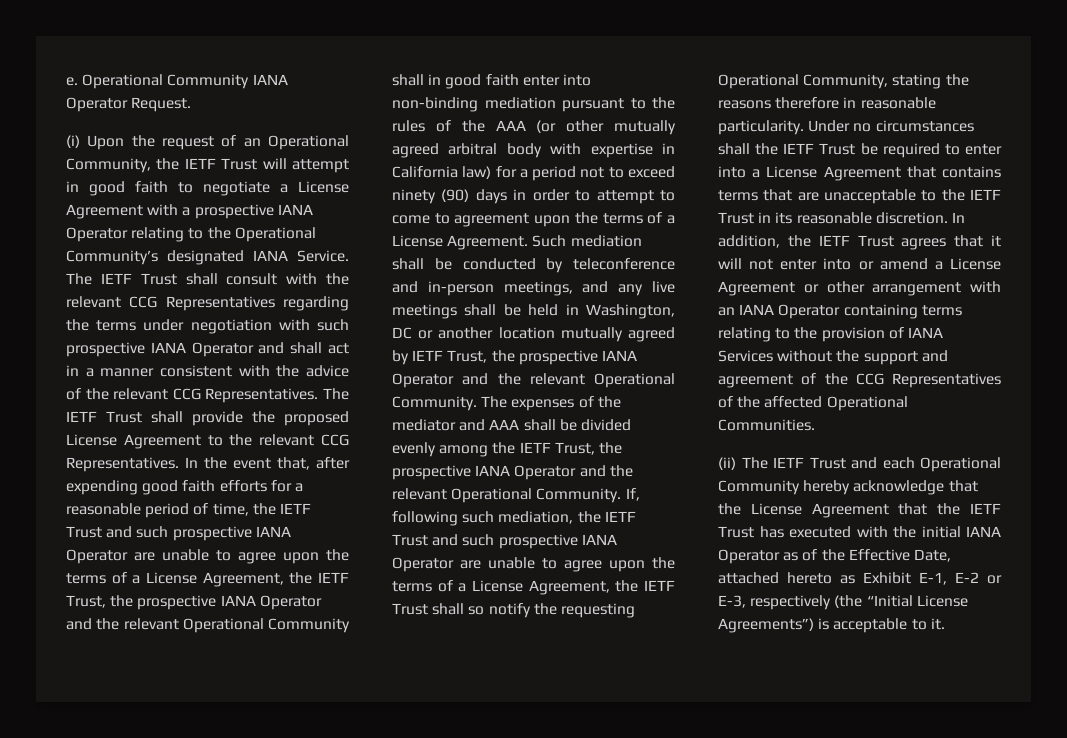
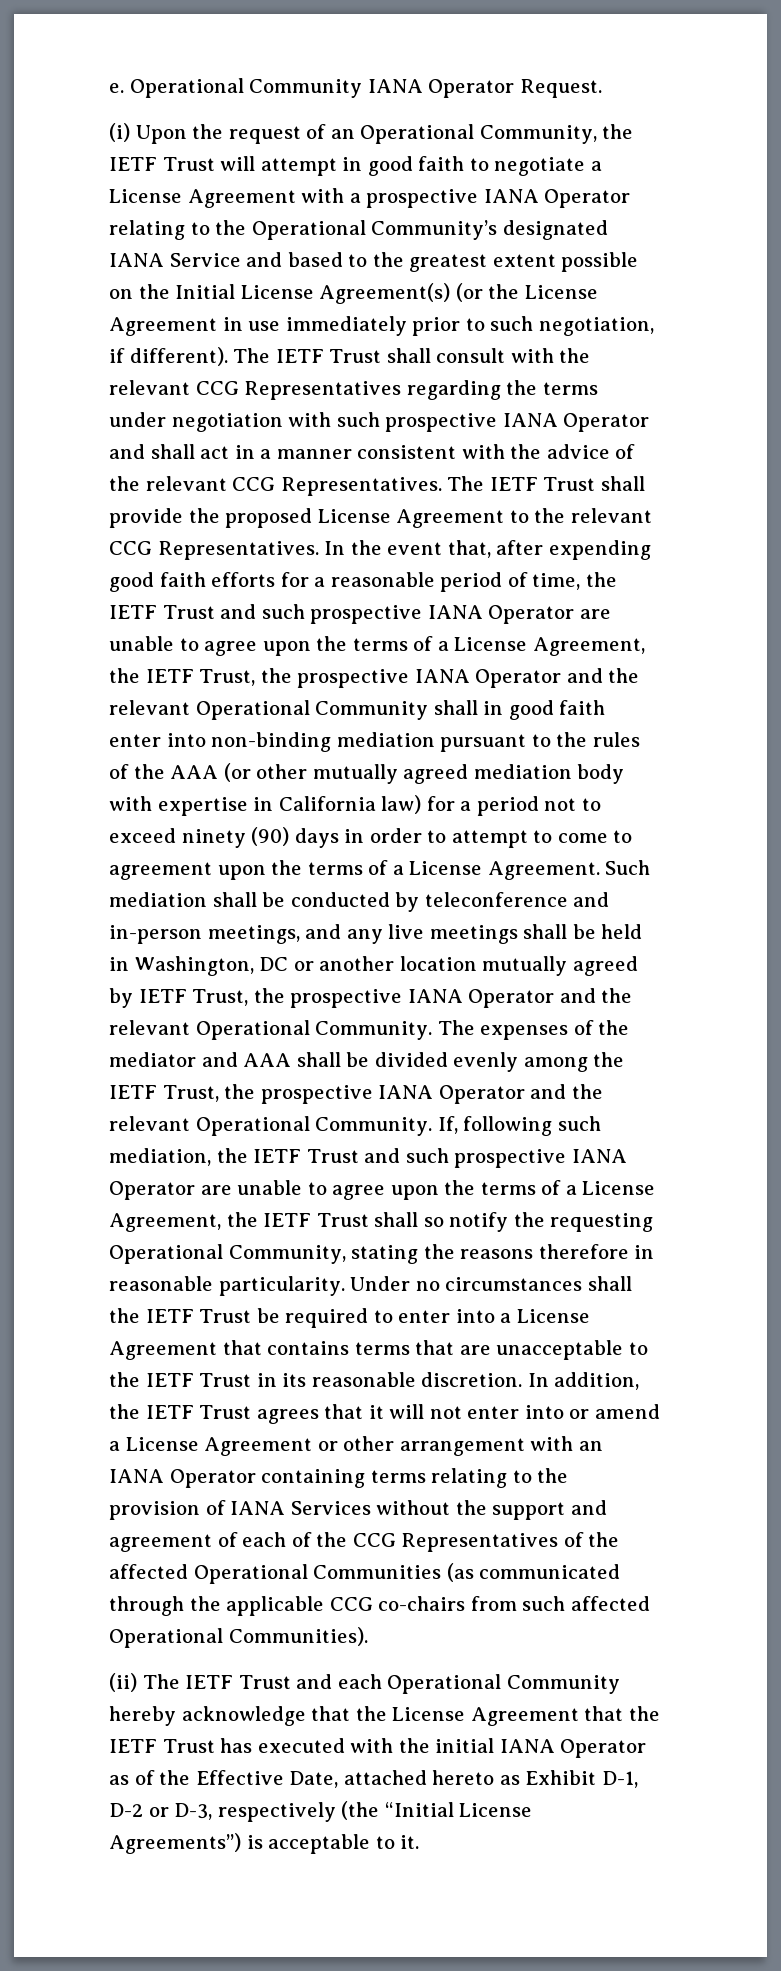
- (i) Upon the request of an Operational Community, the IETF Trust will attempt in good faith to negotiate a License Agreement with a prospective IANA Operator relating to the Operational Community’s designated IANA Service.
+ (i) Upon the request of an Operational Community, the IETF Trust will attempt in good faith to negotiate a License Agreement with a prospective IANA Operator relating to the Operational Community’s designated IANA Service and based to the greatest extent possible on the Initial License Agreement(s) (or the License Agreement in use immediately prior to such negotiation, if different).
- In the event that, after expending good faith efforts for a reasonable period of time, the IETF Trust and such prospective IANA Operator are unable to agree upon the terms of a License Agreement, the IETF Trust, the prospective IANA Operator and the relevant Operational Community shall in good faith enter into non-binding mediation pursuant to the rules of the AAA (or other mutually agreed arbitral body with expertise in California law) for a period not to exceed ninety (90) days in order to attempt to come to agreement upon the terms of a License Agreement.
+ In the event that, after expending good faith efforts for a reasonable period of time, the IETF Trust and such prospective IANA Operator are unable to agree upon the terms of a License Agreement, the IETF Trust, the prospective IANA Operator and the relevant Operational Community shall in good faith enter into non-binding mediation pursuant to the rules of the AAA (or other mutually agreed mediation body with expertise in California law) for a period not to exceed ninety (90) days in order to attempt to come to agreement upon the terms of a License Agreement.
- In addition, the IETF Trust agrees that it will not enter into or amend a License Agreement or other arrangement with an IANA Operator containing terms relating to the provision of IANA Services without the support and agreement of the CCG Representatives of the affected Operational Communities.
+ In addition, the IETF Trust agrees that it will not enter into or amend a License Agreement or other arrangement with an IANA Operator containing terms relating to the provision of IANA Services without the support and agreement of each of the CCG Representatives of the affected Operational Communities (as communicated through the applicable CCG co-chairs from such affected Operational Communities).
- (ii) The IETF Trust and each Operational Community hereby acknowledge that the License Agreement that the IETF Trust has executed with the initial IANA Operator as of the Effective Date, attached hereto as Exhibit E-1, E-2 or E-3, respectively (the “Initial License Agreements”) is acceptable to it.
+ (ii) The IETF Trust and each Operational Community hereby acknowledge that the License Agreement that the IETF Trust has executed with the initial IANA Operator as of the Effective Date, attached hereto as Exhibit D-1, D-2 or D-3, respectively (the “Initial License Agreements”) is acceptable to it.

